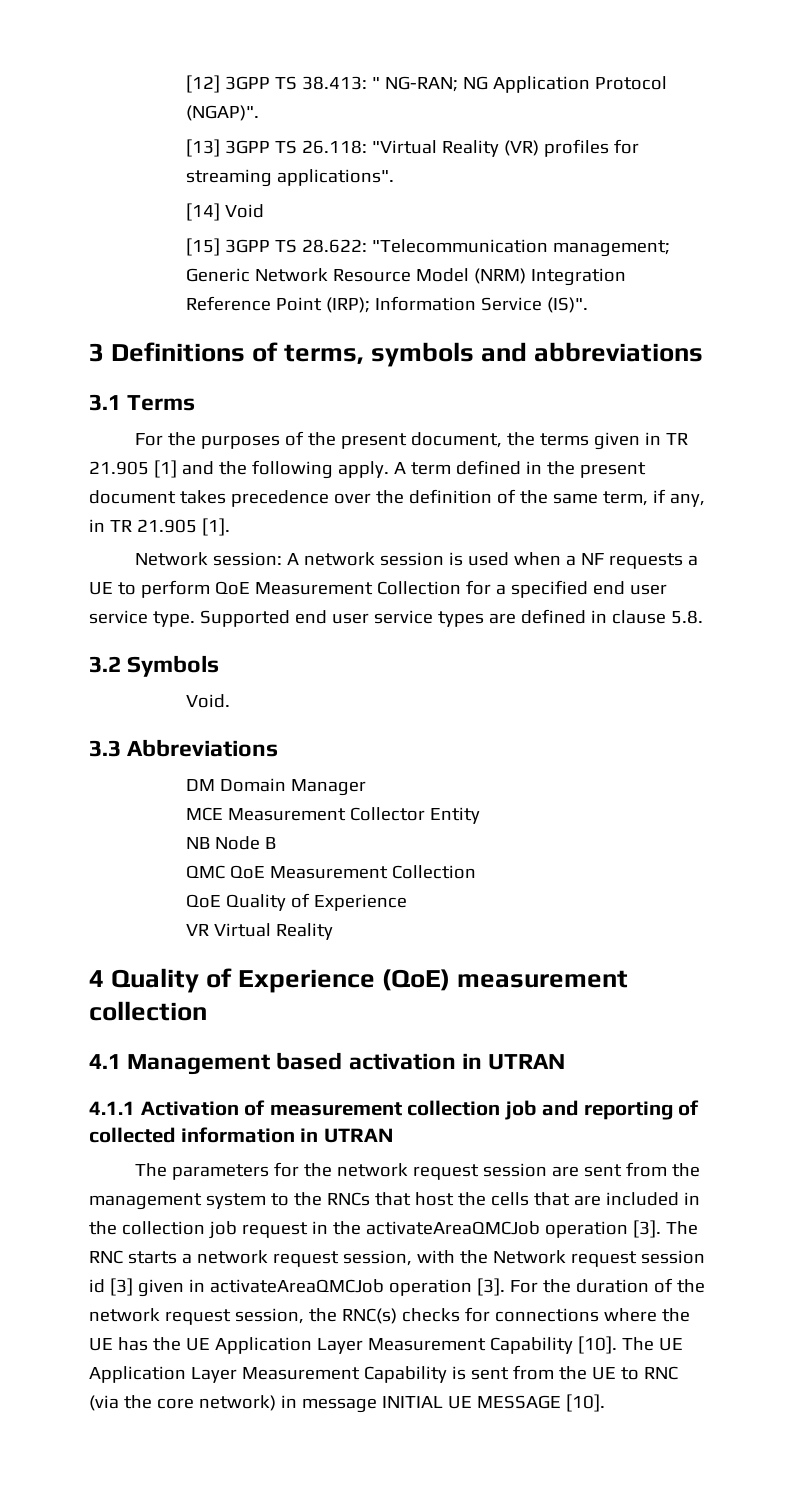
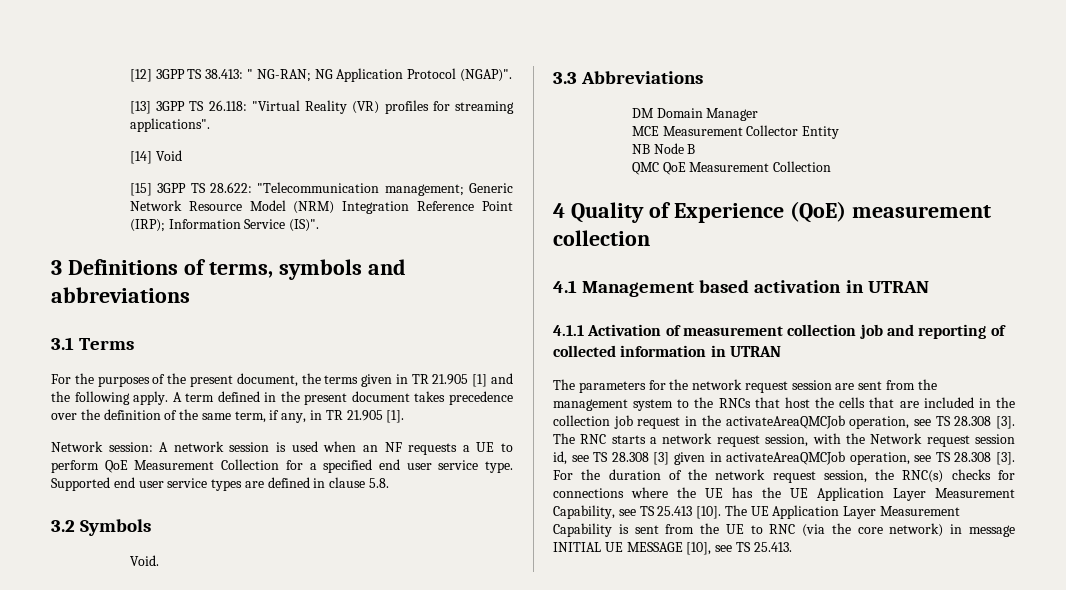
- Network session: A network session is used when a NF requests a UE to perform QoE Measurement Collection for a specified end user service type.
+ Network session: A network session is used when an NF requests a UE to perform QoE Measurement Collection for a specified end user service type.
- QoE Quality of Experience
- VR Virtual Reality
- The parameters for the network request session are sent from the management system to the RNCs that host the cells that are included in the collection job request in the activateAreaQMCJob operation [3].
+ The parameters for the network request session are sent from the management system to the RNCs that host the cells that are included in the collection job request in the activateAreaQMCJob operation, see TS 28.308 [3].
- The RNC starts a network request session, with the Network request session id [3] given in activateAreaQMCJob operation [3].
+ The RNC starts a network request session, with the Network request session id, see TS 28.308 [3] given in activateAreaQMCJob operation, see TS 28.308 [3].
- For the duration of the network request session, the RNC(s) checks for connections where the UE has the UE Application Layer Measurement Capability [10].
+ For the duration of the network request session, the RNC(s) checks for connections where the UE has the UE Application Layer Measurement Capability, see TS 25.413 [10].
- The UE Application Layer Measurement Capability is sent from the UE to RNC (via the core network) in message INITIAL UE MESSAGE [10].
+ The UE Application Layer Measurement Capability is sent from the UE to RNC (via the core network) in message INITIAL UE MESSAGE [10], see TS 25.413.

